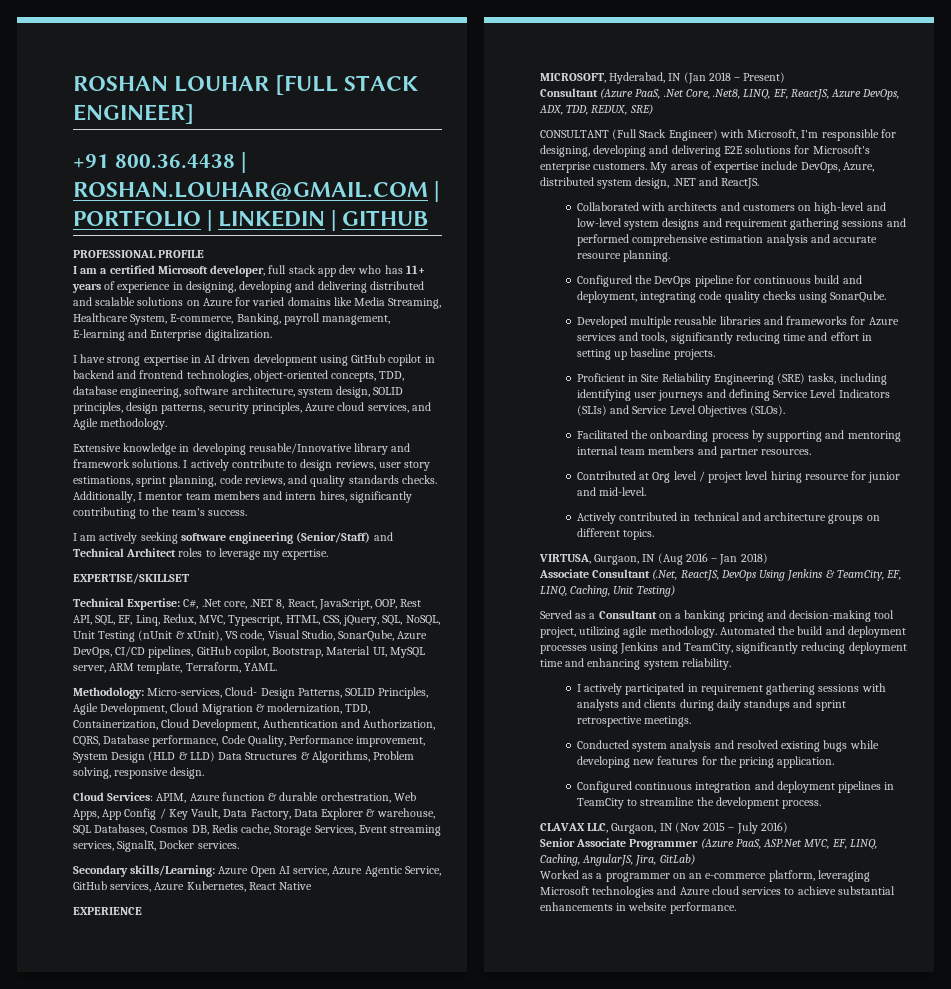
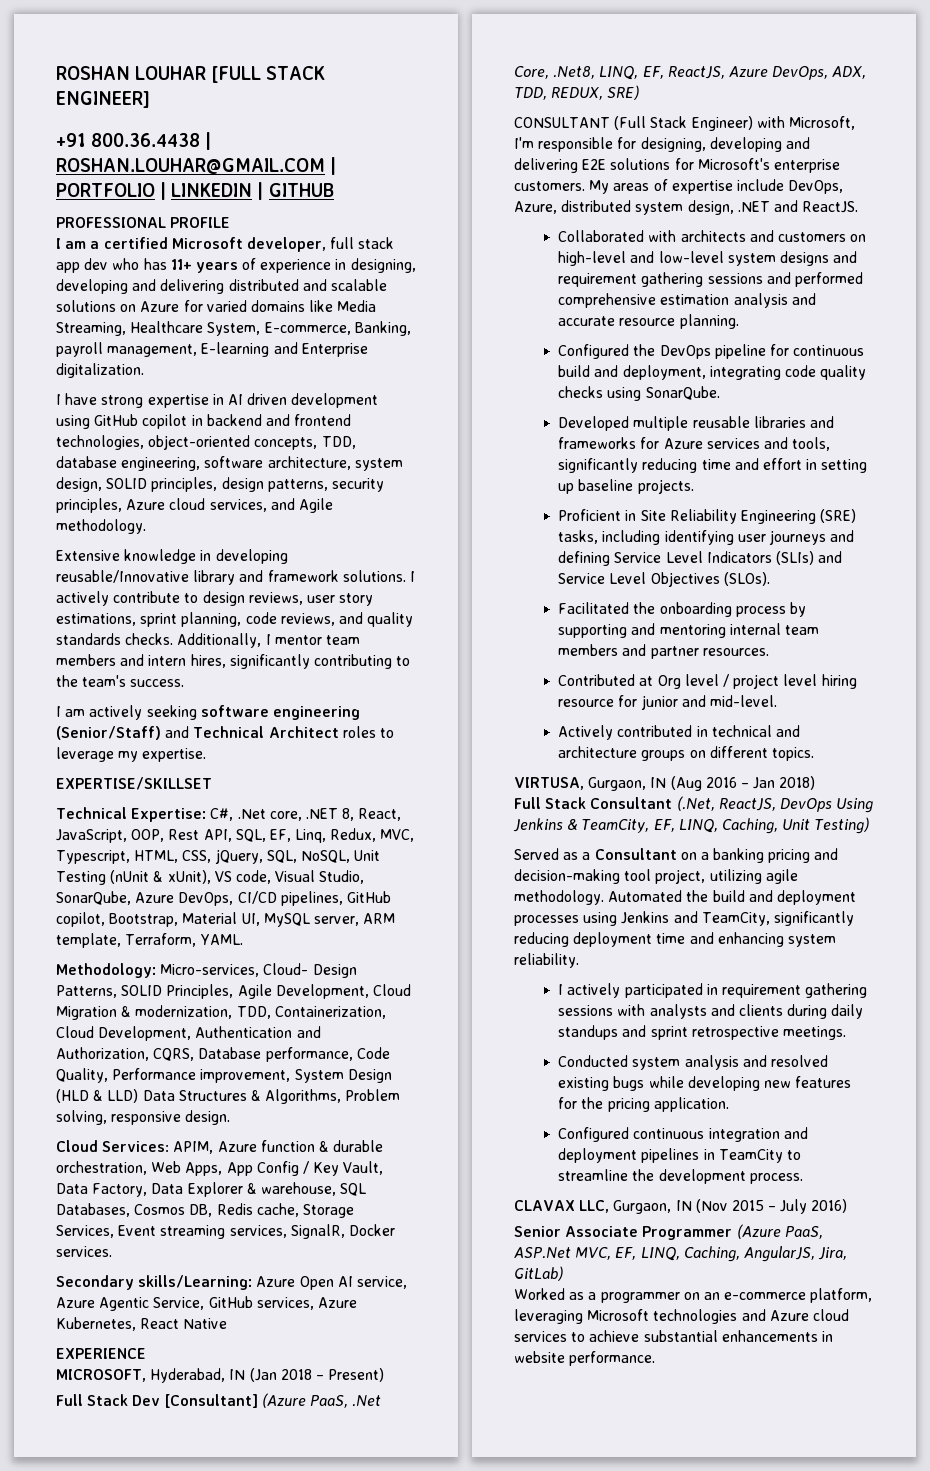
- Consultant (Azure PaaS, .Net Core, .Net8, LINQ, EF, ReactJS, Azure DevOps, ADX, TDD, REDUX, SRE)
+ Full Stack Dev [Consultant] (Azure PaaS, .Net Core, .Net8, LINQ, EF, ReactJS, Azure DevOps, ADX, TDD, REDUX, SRE)
- Associate Consultant (.Net, ReactJS, DevOps Using Jenkins & TeamCity, EF, LINQ, Caching, Unit Testing)
+ Full Stack Consultant (.Net, ReactJS, DevOps Using Jenkins & TeamCity, EF, LINQ, Caching, Unit Testing)

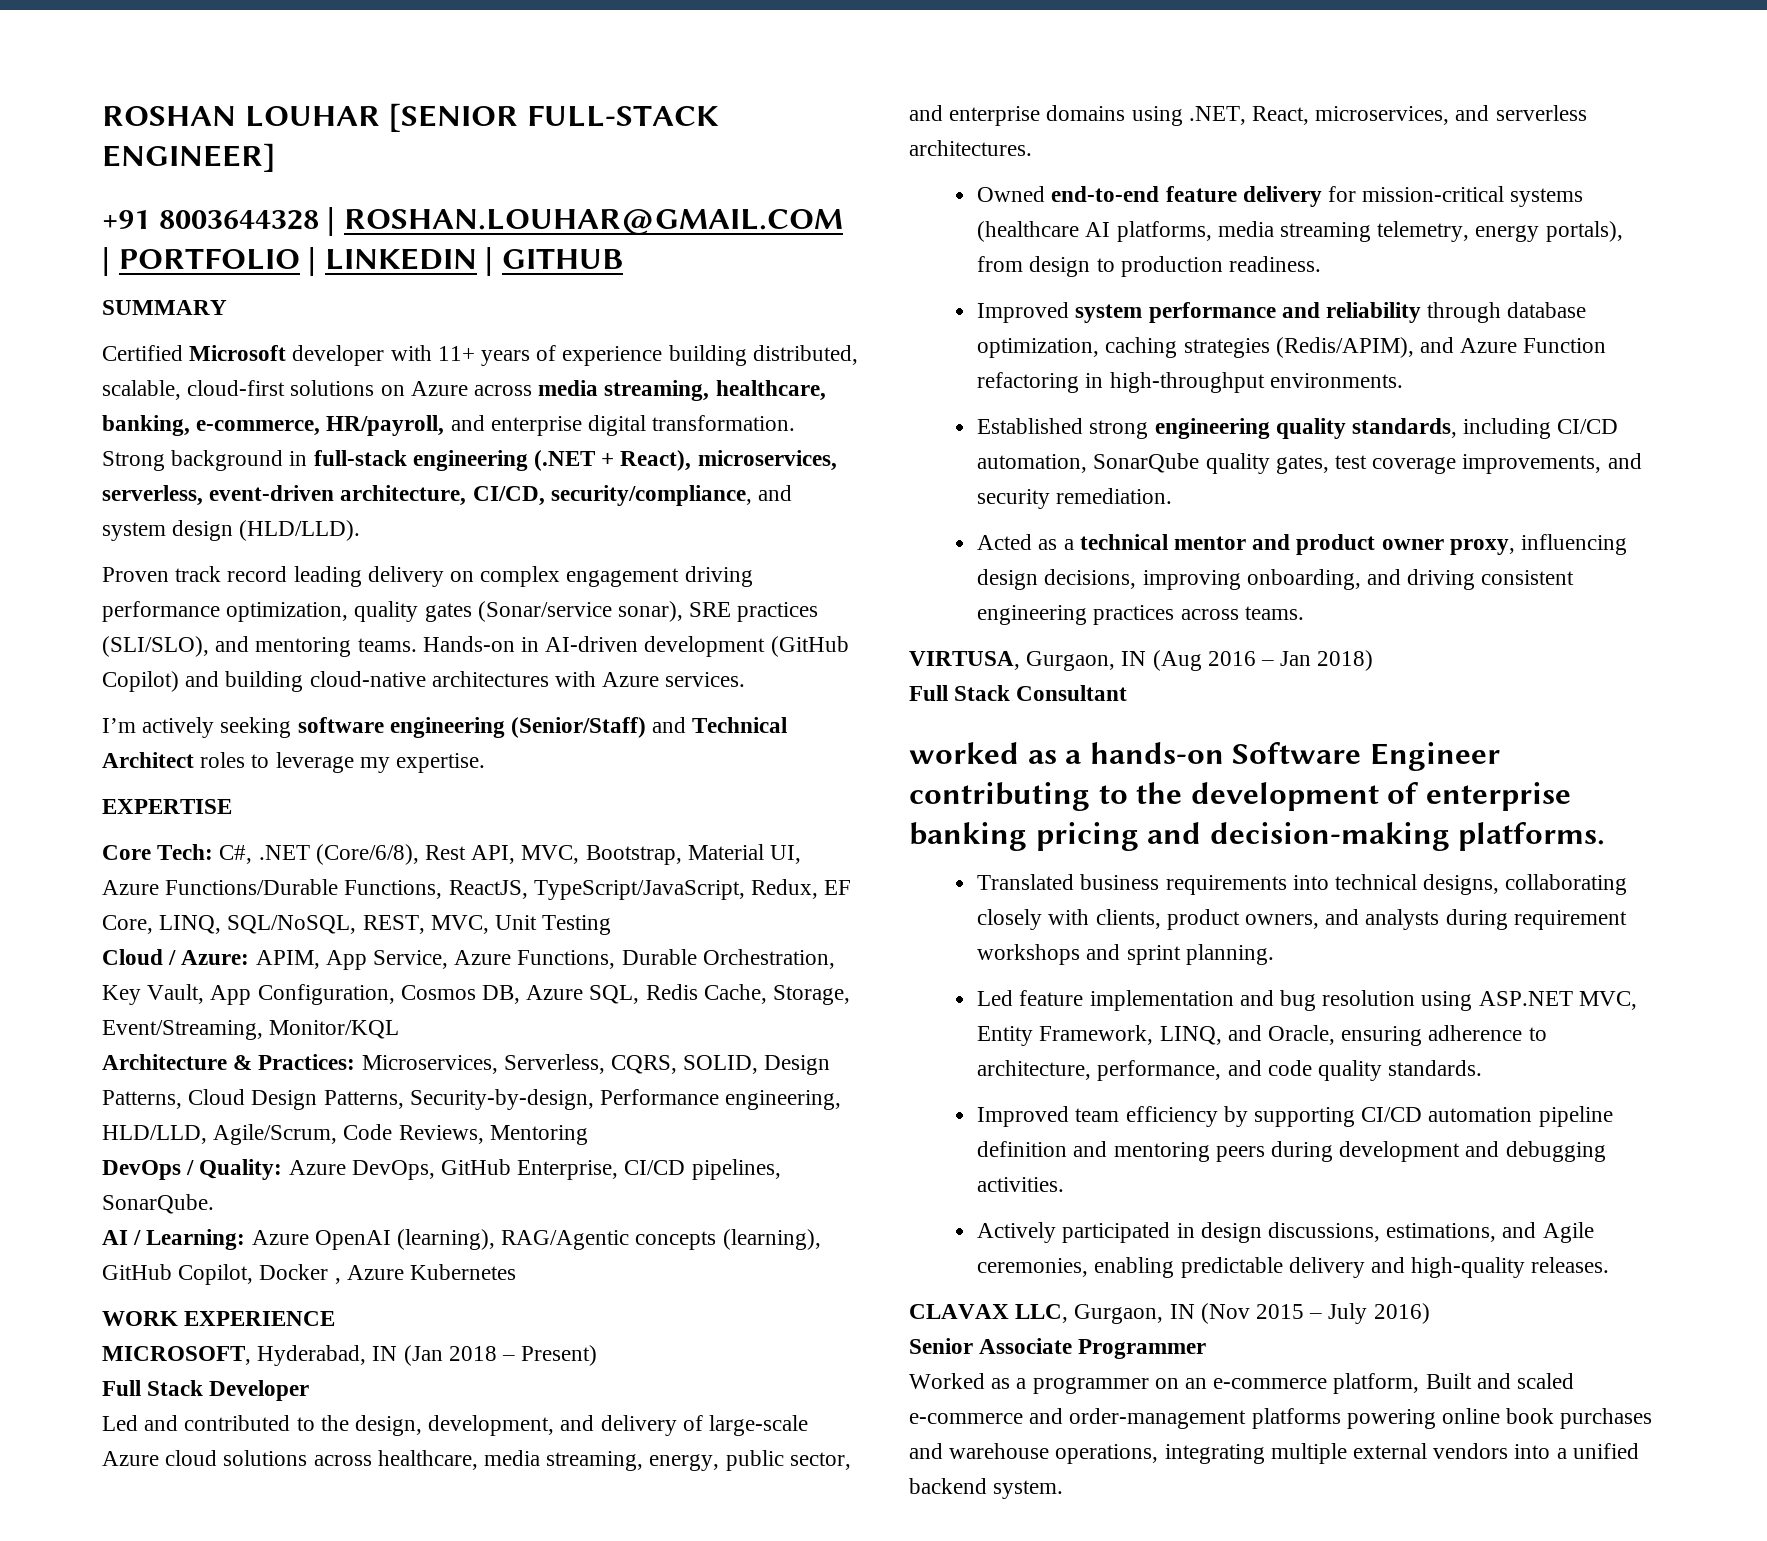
- ROSHAN LOUHAR [FULL STACK ENGINEER]
+ ROSHAN LOUHAR [SENIOR FULL-STACK ENGINEER]
- +91 800.36.4438 | ROSHAN.LOUHAR@GMAIL.COM | PORTFOLIO | LINKEDIN | GITHUB
+ +91 8003644328 | ROSHAN.LOUHAR@GMAIL.COM | PORTFOLIO | LINKEDIN | GITHUB
- PROFESSIONAL PROFILE
- I am a certified Microsoft developer, full stack app dev who has 11+ years of experience in designing, developing and delivering distributed and scalable solutions on Azure for varied domains like Media Streaming, Healthcare System, E-commerce, Banking, payroll management, E-learning and Enterprise digitalization.
- I have strong expertise in AI driven development using GitHub copilot in backend and frontend technologies, object-oriented concepts, TDD, database engineering, software architecture, system design, SOLID principles, design patterns, security principles, Azure cloud services, and Agile methodology.
- Extensive knowledge in developing reusable/Innovative library and framework solutions. I actively contribute to design reviews, user story estimations, sprint planning, code reviews, and quality standards checks. Additionally, I mentor team members and intern hires, significantly contributing to the team's success.
- I am actively seeking software engineering (Senior/Staff) and Technical Architect roles to leverage my expertise.
+ SUMMARY
+ Certified Microsoft developer with 11+ years of experience building distributed, scalable, cloud-first solutions on Azure across media streaming, healthcare, banking, e-commerce, HR/payroll, and enterprise digital transformation. Strong background in full-stack engineering (.NET + React), microservices, serverless, event-driven architecture, CI/CD, security/compliance, and system design (HLD/LLD).
+ Proven track record leading delivery on complex engagement driving performance optimization, quality gates (Sonar/service sonar), SRE practices (SLI/SLO), and mentoring teams. Hands-on in AI-driven development (GitHub Copilot) and building cloud-native architectures with Azure services.
+ I’m actively seeking software engineering (Senior/Staff) and Technical Architect roles to leverage my expertise.
- EXPERTISE/SKILLSET
- Technical Expertise: C#, .Net core, .NET 8, React, JavaScript, OOP, Rest API, SQL, EF, Linq, Redux, MVC, Typescript, HTML, CSS, jQuery, SQL, NoSQL, Unit Testing (nUnit & xUnit), VS code, Visual Studio, SonarQube, Azure DevOps, CI/CD pipelines, GitHub copilot, Bootstrap, Material UI, MySQL server, ARM template, Terraform, YAML.
- Methodology: Micro-services, Cloud- Design Patterns, SOLID Principles, Agile Development, Cloud Migration & modernization, TDD, Containerization, Cloud Development, Authentication and Authorization, CQRS, Database performance, Code Quality, Performance improvement, System Design (HLD & LLD) Data Structures & Algorithms, Problem solving, responsive design.
- Cloud Services: APIM, Azure function & durable orchestration, Web Apps, App Config / Key Vault, Data Factory, Data Explorer & warehouse, SQL Databases, Cosmos DB, Redis cache, Storage Services, Event streaming services, SignalR, Docker services.
- Secondary skills/Learning: Azure Open AI service, Azure Agentic Service, GitHub services, Azure Kubernetes, React Native
- EXPERIENCE
+ EXPERTISE
+ Core Tech: C#, .NET (Core/6/8), Rest API, MVC, Bootstrap, Material UI, Azure Functions/Durable Functions, ReactJS, TypeScript/JavaScript, Redux, EF Core, LINQ, SQL/NoSQL, REST, MVC, Unit Testing
+ Cloud / Azure: APIM, App Service, Azure Functions, Durable Orchestration, Key Vault, App Configuration, Cosmos DB, Azure SQL, Redis Cache, Storage, Event/Streaming, Monitor/KQL
+ Architecture & Practices: Microservices, Serverless, CQRS, SOLID, Design Patterns, Cloud Design Patterns, Security-by-design, Performance engineering, HLD/LLD, Agile/Scrum, Code Reviews, Mentoring
+ DevOps / Quality: Azure DevOps, GitHub Enterprise, CI/CD pipelines, SonarQube.
+ AI / Learning: Azure OpenAI (learning), RAG/Agentic concepts (learning), GitHub Copilot, Docker , Azure Kubernetes
+ WORK EXPERIENCE
- Full Stack Dev [Consultant] (Azure PaaS, .Net Core, .Net8, LINQ, EF, ReactJS, Azure DevOps, ADX, TDD, REDUX, SRE)
- CONSULTANT (Full Stack Engineer) with Microsoft, I'm responsible for designing, developing and delivering E2E solutions for Microsoft's enterprise customers. My areas of expertise include DevOps, Azure, distributed system design, .NET and ReactJS.
- Collaborated with architects and customers on high-level and low-level system designs and requirement gathering sessions and performed comprehensive estimation analysis and accurate resource planning.
- Configured the DevOps pipeline for continuous build and deployment, integrating code quality checks using SonarQube.
- Developed multiple reusable libraries and frameworks for Azure services and tools, significantly reducing time and effort in setting up baseline projects.
- Proficient in Site Reliability Engineering (SRE) tasks, including identifying user journeys and defining Service Level Indicators (SLIs) and Service Level Objectives (SLOs).
- Facilitated the onboarding process by supporting and mentoring internal team members and partner resources.
- Contributed at Org level / project level hiring resource for junior and mid-level.
- Actively contributed in technical and architecture groups on different topics.
+ Full Stack Developer
+ Led and contributed to the design, development, and delivery of large-scale Azure cloud solutions across healthcare, media streaming, energy, public sector, and enterprise domains using .NET, React, microservices, and serverless architectures.
+ Owned end-to-end feature delivery for mission-critical systems (healthcare AI platforms, media streaming telemetry, energy portals), from design to production readiness.
+ Improved system performance and reliability through database optimization, caching strategies (Redis/APIM), and Azure Function refactoring in high-throughput environments.
+ Established strong engineering quality standards, including CI/CD automation, SonarQube quality gates, test coverage improvements, and security remediation.
+ Acted as a technical mentor and product owner proxy, influencing design decisions, improving onboarding, and driving consistent engineering practices across teams.
- Full Stack Consultant (.Net, ReactJS, DevOps Using Jenkins & TeamCity, EF, LINQ, Caching, Unit Testing)
- Served as a Consultant on a banking pricing and decision-making tool project, utilizing agile methodology. Automated the build and deployment processes using Jenkins and TeamCity, significantly reducing deployment time and enhancing system reliability.
- I actively participated in requirement gathering sessions with analysts and clients during daily standups and sprint retrospective meetings.
- Conducted system analysis and resolved existing bugs while developing new features for the pricing application.
- Configured continuous integration and deployment pipelines in TeamCity to streamline the development process.
+ Full Stack Consultant
+ worked as a hands-on Software Engineer contributing to the development of enterprise banking pricing and decision-making platforms.
+ Translated business requirements into technical designs, collaborating closely with clients, product owners, and analysts during requirement workshops and sprint planning.
+ Led feature implementation and bug resolution using ASP.NET MVC, Entity Framework, LINQ, and Oracle, ensuring adherence to architecture, performance, and code quality standards.
+ Improved team efficiency by supporting CI/CD automation pipeline definition and mentoring peers during development and debugging activities.
+ Actively participated in design discussions, estimations, and Agile ceremonies, enabling predictable delivery and high-quality releases.
- Senior Associate Programmer (Azure PaaS, ASP.Net MVC, EF, LINQ, Caching, AngularJS, Jira, GitLab)
+ Senior Associate Programmer
- Worked as a programmer on an e-commerce platform, leveraging Microsoft technologies and Azure cloud services to achieve substantial enhancements in website performance.
+ Worked as a programmer on an e-commerce platform, Built and scaled e-commerce and order-management platforms powering online book purchases and warehouse operations, integrating multiple external vendors into a unified backend system.

